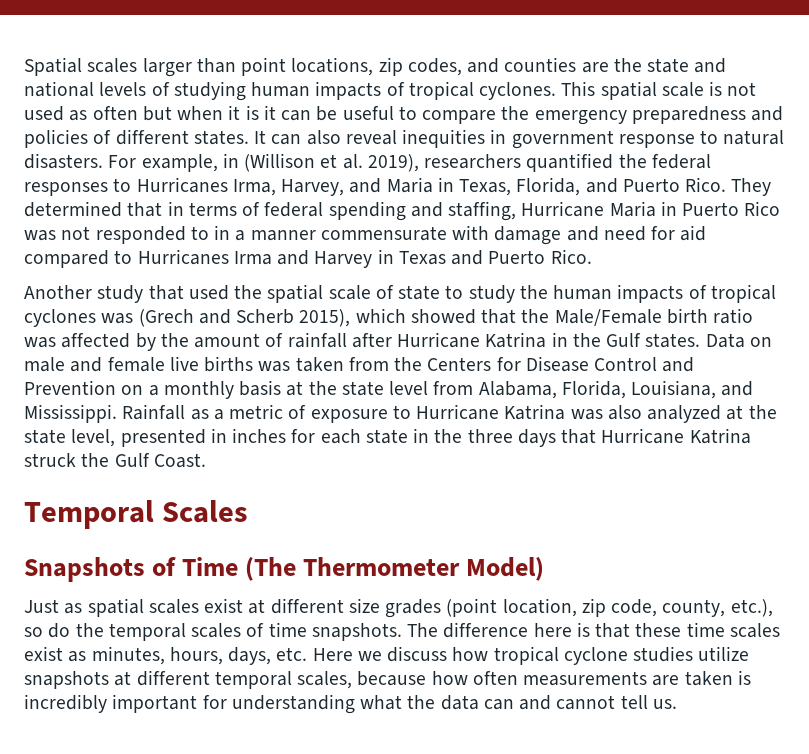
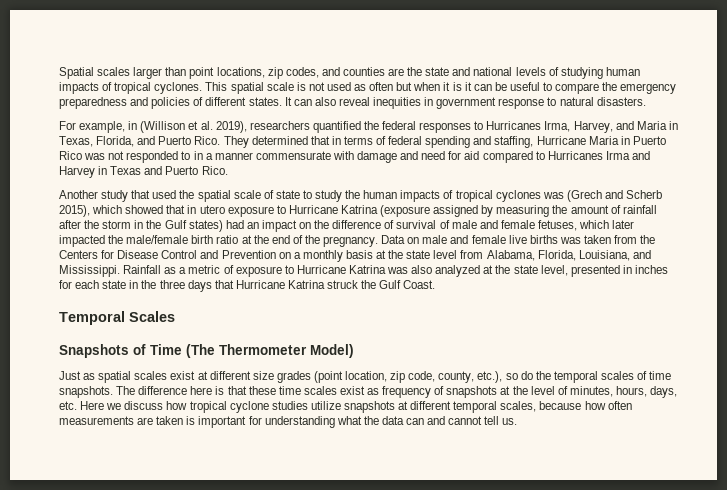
- It can also reveal inequities in government response to natural disasters. For example, in (Willison et al. 2019), researchers quantified the federal responses to Hurricanes Irma, Harvey, and Maria in Texas, Florida, and Puerto Rico.
+ It can also reveal inequities in government response to natural disasters.
+ For example, in (Willison et al. 2019), researchers quantified the federal responses to Hurricanes Irma, Harvey, and Maria in Texas, Florida, and Puerto Rico.
- Another study that used the spatial scale of state to study the human impacts of tropical cyclones was (Grech and Scherb 2015), which showed that the Male/Female birth ratio was affected by the amount of rainfall after Hurricane Katrina in the Gulf states.
+ Another study that used the spatial scale of state to study the human impacts of tropical cyclones was (Grech and Scherb 2015), which showed that in utero exposure to Hurricane Katrina (exposure assigned by measuring the amount of rainfall after the storm in the Gulf states) had an impact on the difference of survival of male and female fetuses, which later impacted the male/female birth ratio at the end of the pregnancy.
- The difference here is that these time scales exist as minutes, hours, days, etc. Here we discuss how tropical cyclone studies utilize snapshots at different temporal scales, because how often measurements are taken is incredibly important for understanding what the data can and cannot tell us.
+ The difference here is that these time scales exist as frequency of snapshots at the level of minutes, hours, days, etc. Here we discuss how tropical cyclone studies utilize snapshots at different temporal scales, because how often measurements are taken is important for understanding what the data can and cannot tell us.

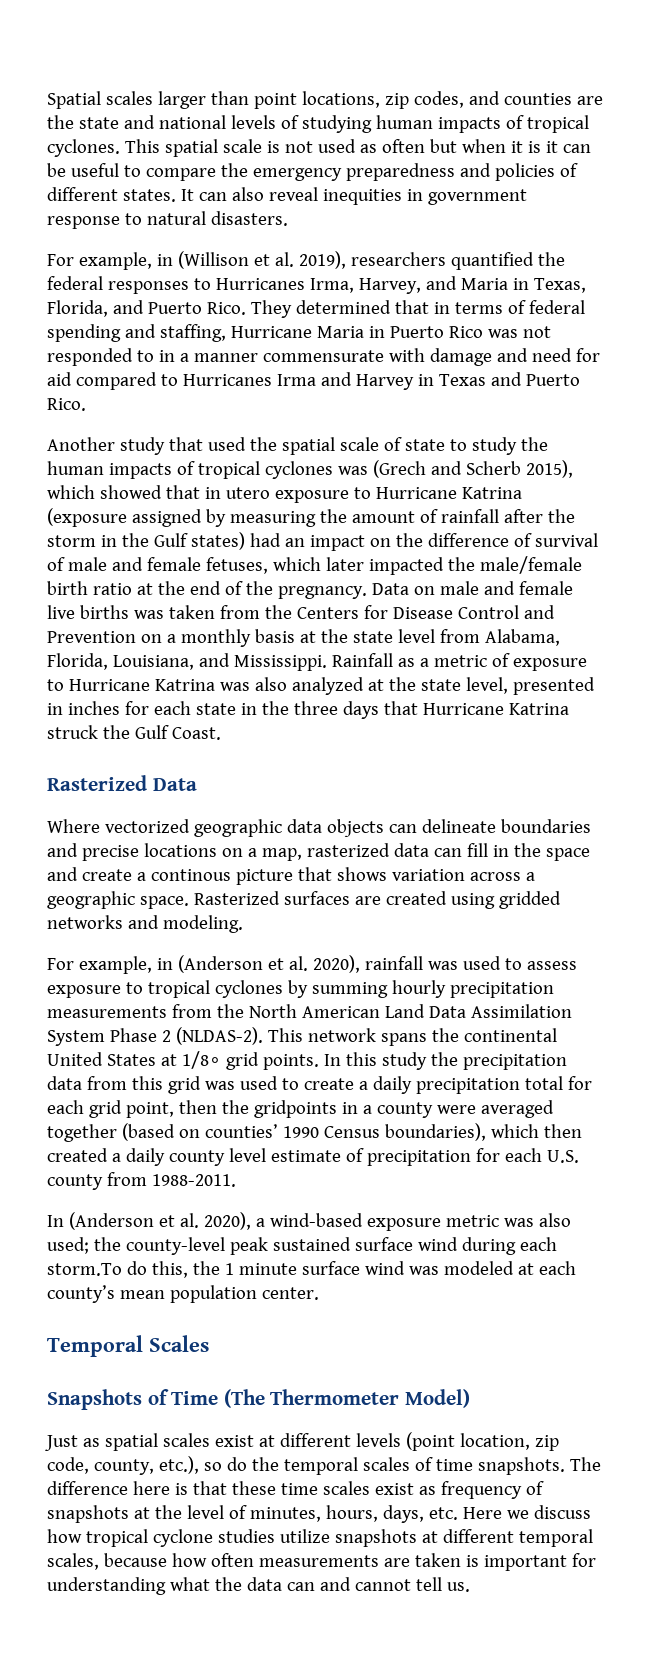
+ Rasterized Data
+ Where vectorized geographic data objects can delineate boundaries and precise locations on a map, rasterized data can fill in the space and create a continous picture that shows variation across a geographic space. Rasterized surfaces are created using gridded networks and modeling.
+ For example, in (Anderson et al. 2020), rainfall was used to assess exposure to tropical cyclones by summing hourly precipitation measurements from the North American Land Data Assimilation System Phase 2 (NLDAS-2). This network spans the continental United States at 1/8∘ grid points. In this study the precipitation data from this grid was used to create a daily precipitation total for each grid point, then the gridpoints in a county were averaged together (based on counties’ 1990 Census boundaries), which then created a daily county level estimate of precipitation for each U.S. county from 1988-2011.
+ In (Anderson et al. 2020), a wind-based exposure metric was also used; the county-level peak sustained surface wind during each storm.To do this, the 1 minute surface wind was modeled at each county’s mean population center.
- Just as spatial scales exist at different size grades (point location, zip code, county, etc.), so do the temporal scales of time snapshots.
+ Just as spatial scales exist at different levels (point location, zip code, county, etc.), so do the temporal scales of time snapshots.

